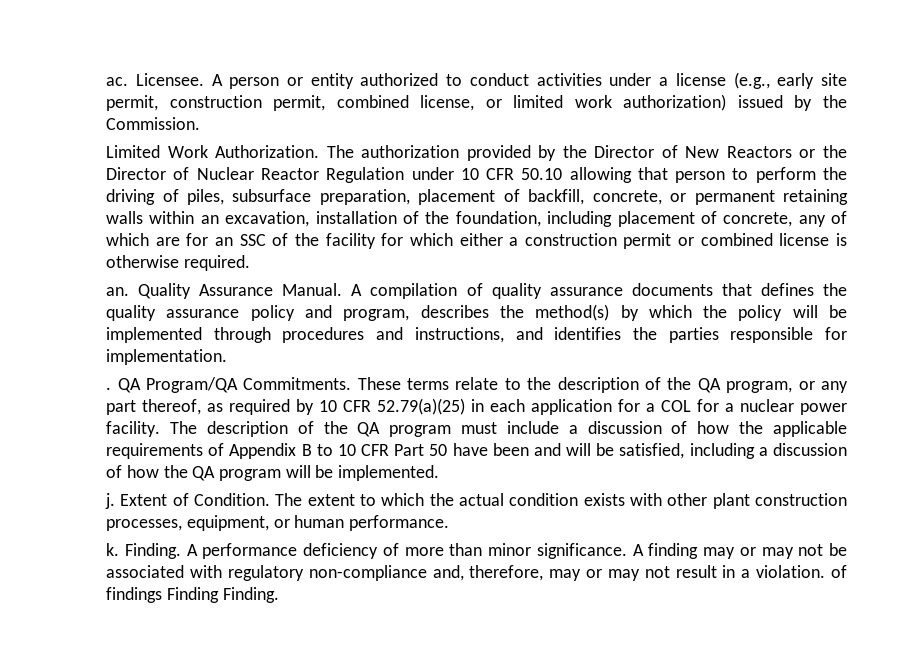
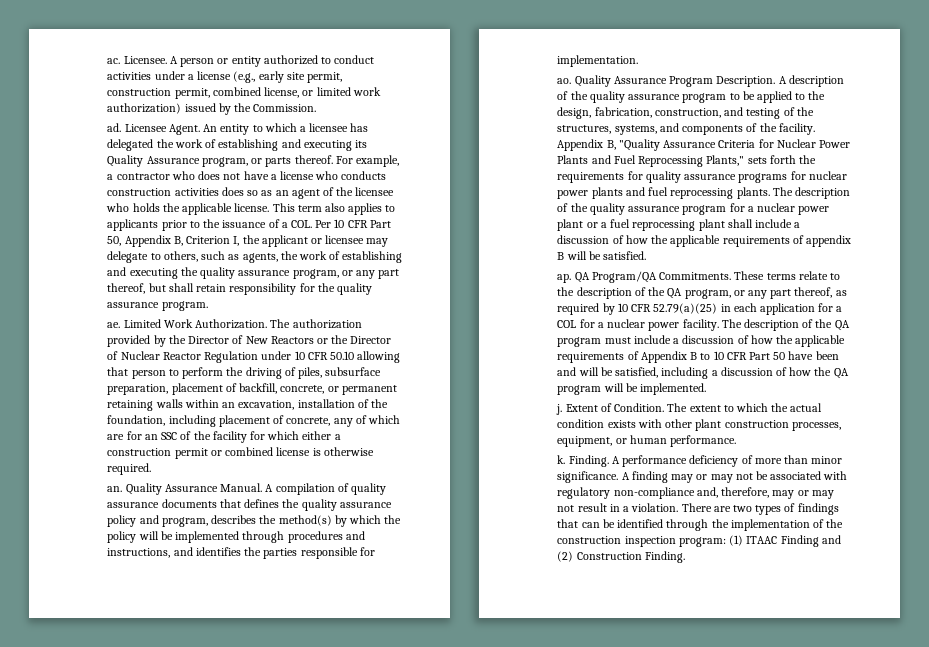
+ ad. Licensee Agent. An entity to which a licensee has delegated the work of establishing and executing its Quality Assurance program, or parts thereof. For example, a contractor who does not have a license who conducts construction activities does so as an agent of the licensee who holds the applicable license. This term also applies to applicants prior to the issuance of a COL. Per 10 CFR Part 50, Appendix B, Criterion I, the applicant or licensee may delegate to others, such as agents, the work of establishing and executing the quality assurance program, or any part thereof, but shall retain responsibility for the quality assurance program.
+ ae.
- .
+ ao. Quality Assurance Program Description. A description of the quality assurance program to be applied to the design, fabrication, construction, and testing of the structures, systems, and components of the facility. Appendix B, "Quality Assurance Criteria for Nuclear Power Plants and Fuel Reprocessing Plants," sets forth the requirements for quality assurance programs for nuclear power plants and fuel reprocessing plants. The description of the quality assurance program for a nuclear power plant or a fuel reprocessing plant shall include a discussion of how the applicable requirements of appendix B will be satisfied.
+ ap.
- A finding may or may not be associated with regulatory non-compliance and, therefore, may or may not result in a violation. of findings Finding Finding.
+ A finding may or may not be associated with regulatory non-compliance and, therefore, may or may not result in a violation. There are two types of findings that can be identified through the implementation of the construction inspection program: (1) ITAAC Finding and (2) Construction Finding.

